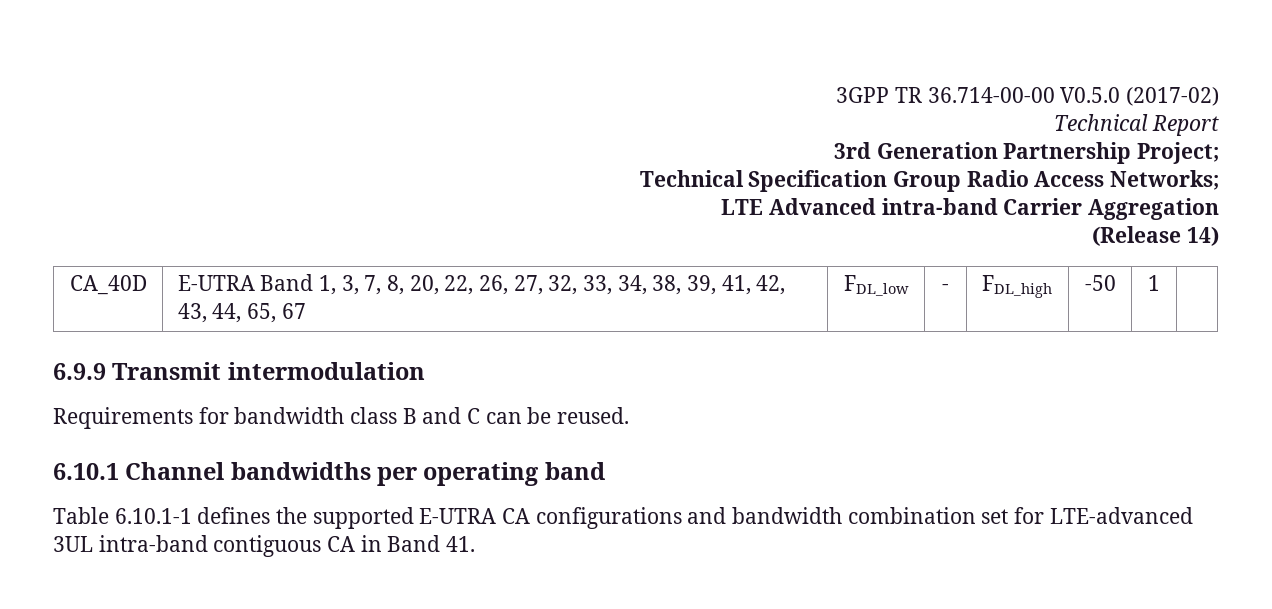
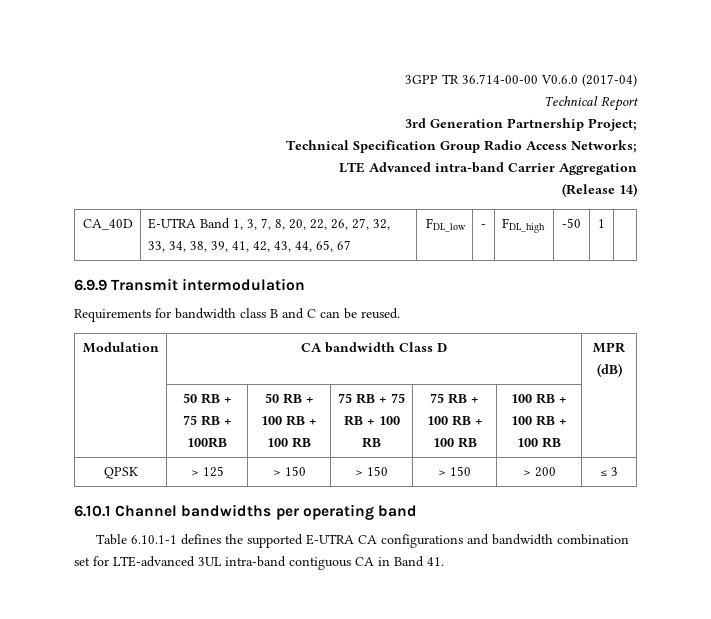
- 3GPP TR 36.714-00-00 V0.5.0 (2017-02)
+ 3GPP TR 36.714-00-00 V0.6.0 (2017-04)
+ Modulation | CA bandwidth Class D | MPR (dB)
+ | 50 RB + 75 RB + 100RB | 50 RB + 100 RB + 100 RB | 75 RB + 75 RB + 100 RB | 75 RB + 100 RB + 100 RB | 100 RB + 100 RB + 100 RB |
+ QPSK | > 125 | > 150 | > 150 | > 150 | > 200 | ≤ 3

